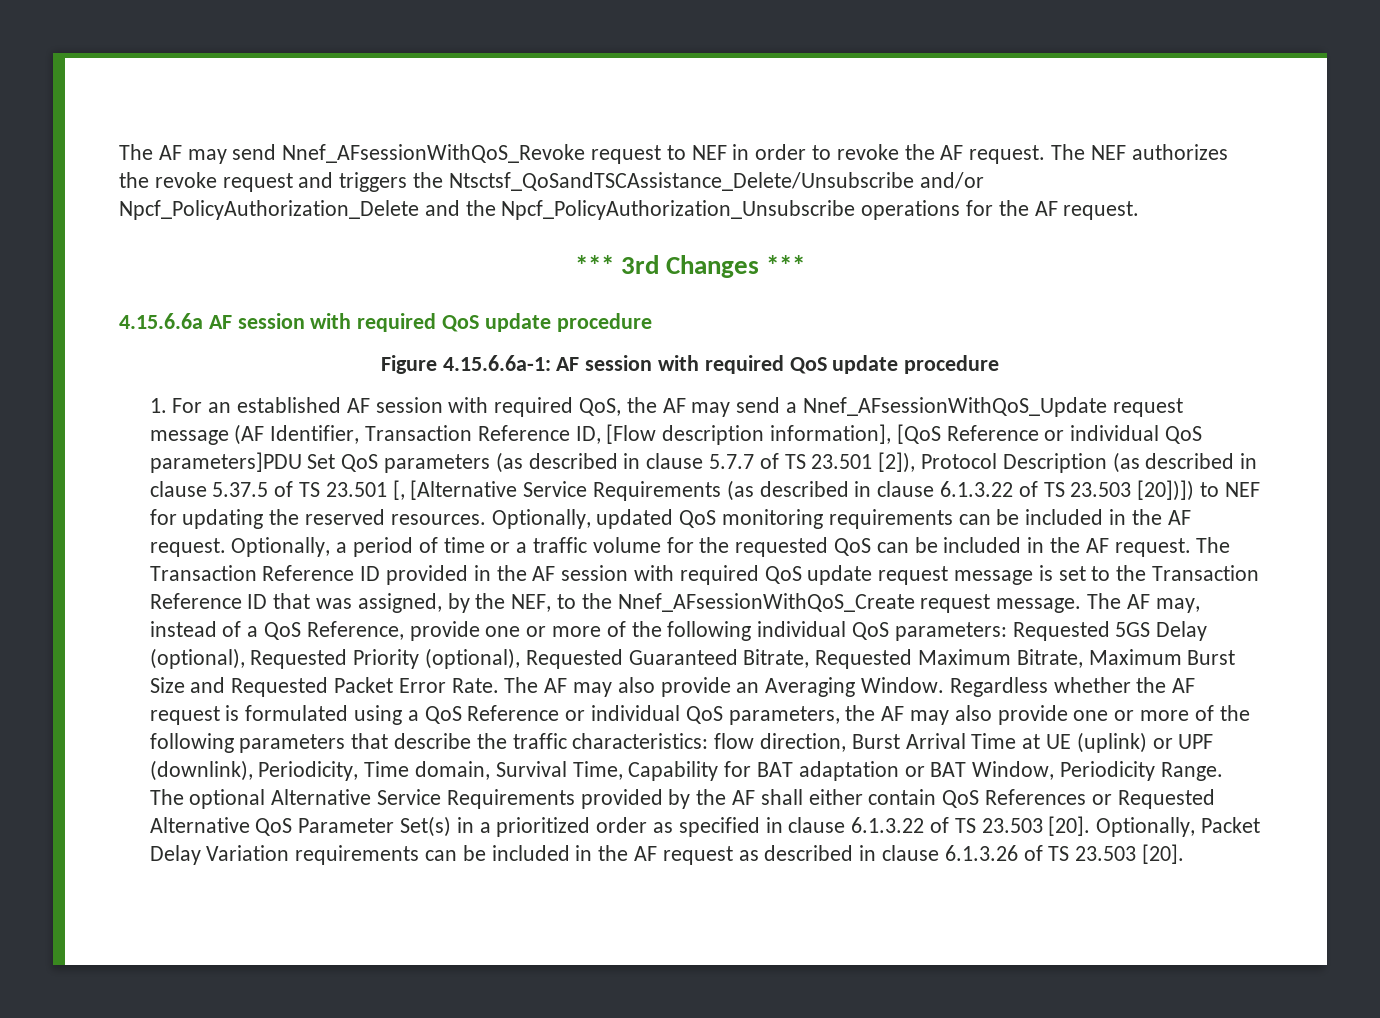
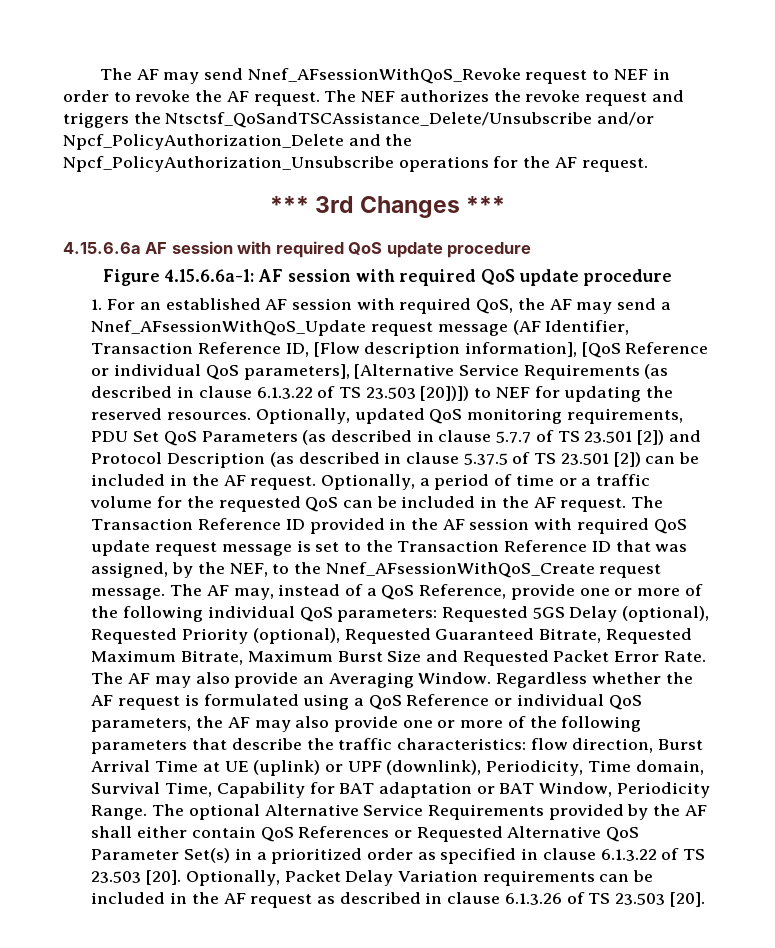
- 1. For an established AF session with required QoS, the AF may send a Nnef_AFsessionWithQoS_Update request message (AF Identifier, Transaction Reference ID, [Flow description information], [QoS Reference or individual QoS parameters]PDU Set QoS parameters (as described in clause 5.7.7 of TS 23.501 [2]), Protocol Description (as described in clause 5.37.5 of TS 23.501 [, [Alternative Service Requirements (as described in clause 6.1.3.22 of TS 23.503 [20])]) to NEF for updating the reserved resources.
+ 1. For an established AF session with required QoS, the AF may send a Nnef_AFsessionWithQoS_Update request message (AF Identifier, Transaction Reference ID, [Flow description information], [QoS Reference or individual QoS parameters], [Alternative Service Requirements (as described in clause 6.1.3.22 of TS 23.503 [20])]) to NEF for updating the reserved resources.
- Optionally, updated QoS monitoring requirements can be included in the AF request.
+ Optionally, updated QoS monitoring requirements, PDU Set QoS Parameters (as described in clause 5.7.7 of TS 23.501 [2]) and Protocol Description (as described in clause 5.37.5 of TS 23.501 [2]) can be included in the AF request.

